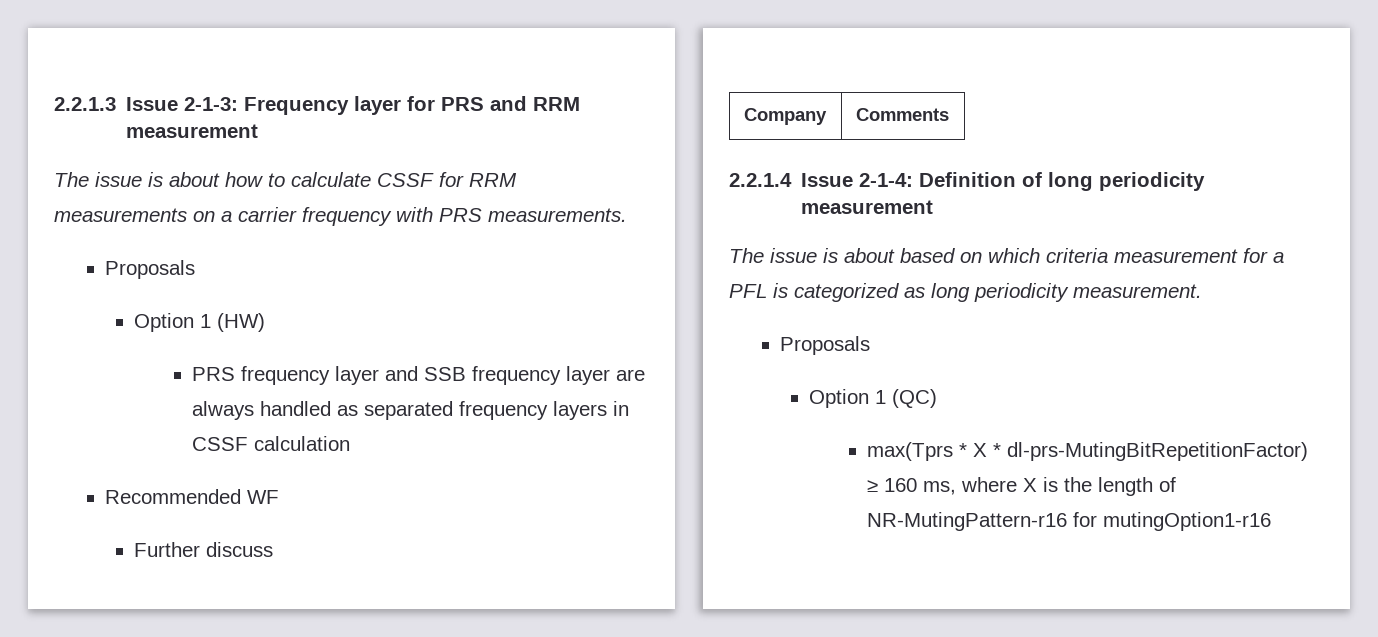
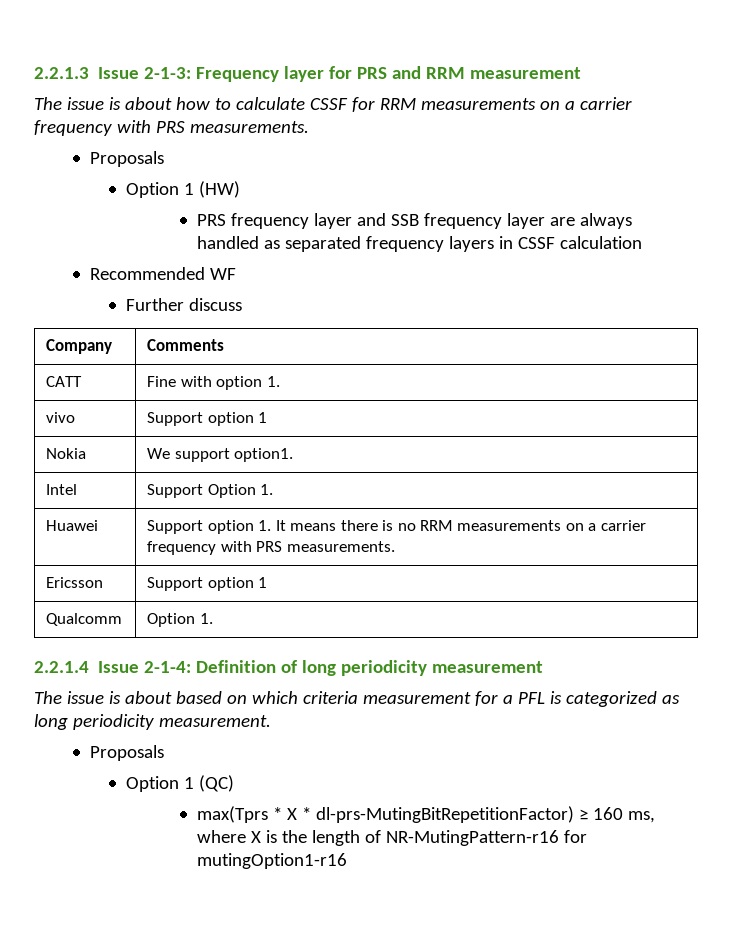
+ CATT | Fine with option 1.
+ vivo | Support option 1
+ Nokia | We support option1.
+ Intel | Support Option 1.
+ Huawei | Support option 1. It means there is no RRM measurements on a carrier frequency with PRS measurements.
+ Ericsson | Support option 1
+ Qualcomm | Option 1.

